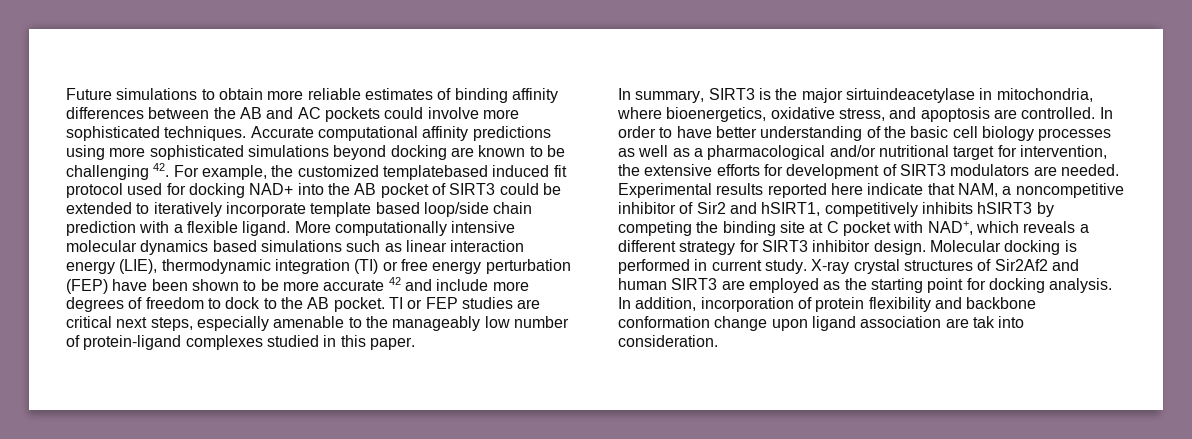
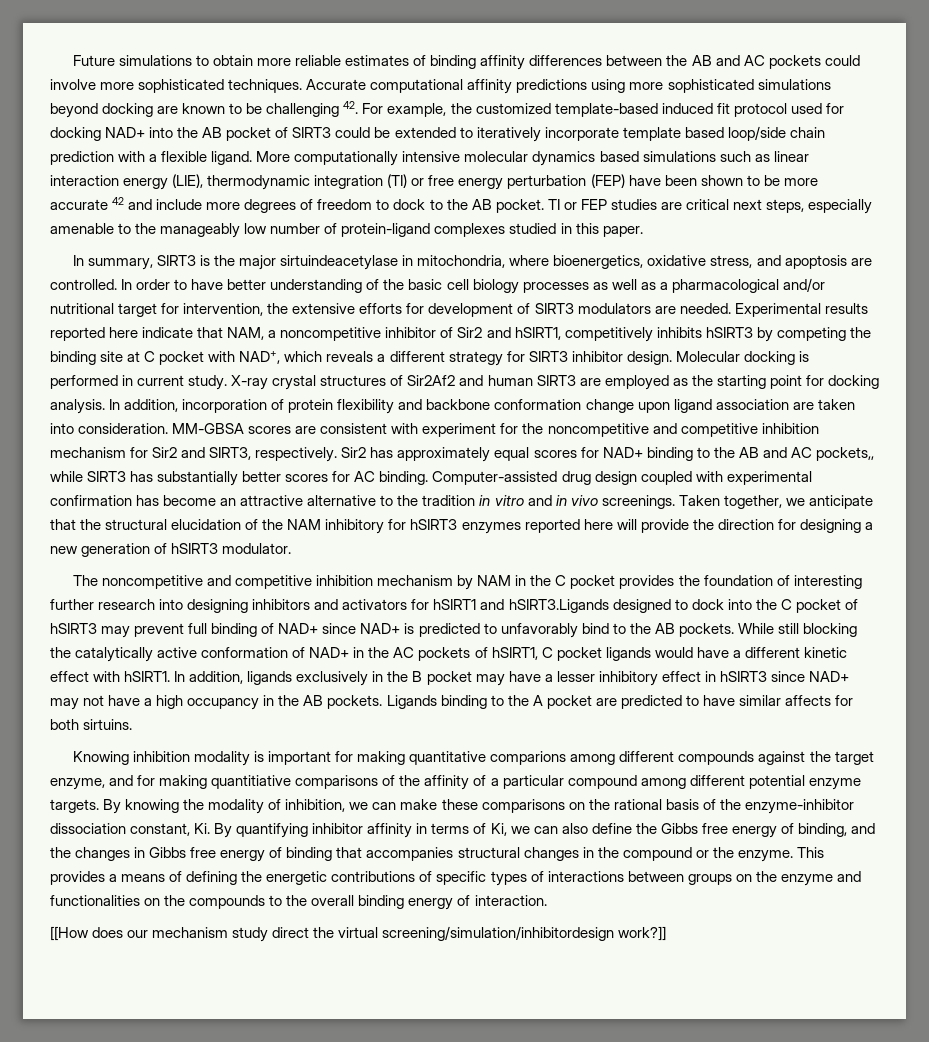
- Accurate computational affinity predictions using more sophisticated simulations beyond docking are known to be challenging 42. For example, the customized templatebased induced fit protocol used for docking NAD+ into the AB pocket of SIRT3 could be extended to iteratively incorporate template based loop/side chain prediction with a flexible ligand.
+ Accurate computational affinity predictions using more sophisticated simulations beyond docking are known to be challenging 42. For example, the customized template-based induced fit protocol used for docking NAD+ into the AB pocket of SIRT3 could be extended to iteratively incorporate template based loop/side chain prediction with a flexible ligand.
- In addition, incorporation of protein flexibility and backbone conformation change upon ligand association are tak into consideration.
+ In addition, incorporation of protein flexibility and backbone conformation change upon ligand association are taken into consideration.
+ MM-GBSA scores are consistent with experiment for the noncompetitive and competitive inhibition mechanism for Sir2 and SIRT3, respectively. Sir2 has approximately equal scores for NAD+ binding to the AB and AC pockets,, while SIRT3 has substantially better scores for AC binding. Computer-assisted drug design coupled with experimental confirmation has become an attractive alternative to the tradition in vitro and in vivo screenings. Taken together, we anticipate that the structural elucidation of the NAM inhibitory for hSIRT3 enzymes reported here will provide the direction for designing a new generation of hSIRT3 modulator.
+ The noncompetitive and competitive inhibition mechanism by NAM in the C pocket provides the foundation of interesting further research into designing inhibitors and activators for hSIRT1 and hSIRT3.Ligands designed to dock into the C pocket of hSIRT3 may prevent full binding of NAD+ since NAD+ is predicted to unfavorably bind to the AB pockets. While still blocking the catalytically active conformation of NAD+ in the AC pockets of hSIRT1, C pocket ligands would have a different kinetic effect with hSIRT1. In addition, ligands exclusively in the B pocket may have a lesser inhibitory effect in hSIRT3 since NAD+ may not have a high occupancy in the AB pockets. Ligands binding to the A pocket are predicted to have similar affects for both sirtuins.
+ Knowing inhibition modality is important for making quantitative comparions among different compounds against the target enzyme, and for making quantitiative comparisons of the affinity of a particular compound among different potential enzyme targets. By knowing the modality of inhibition, we can make these comparisons on the rational basis of the enzyme-inhibitor dissociation constant, Ki. By quantifying inhibitor affinity in terms of Ki, we can also define the Gibbs free energy of binding, and the changes in Gibbs free energy of binding that accompanies structural changes in the compound or the enzyme. This provides a means of defining the energetic contributions of specific types of interactions between groups on the enzyme and functionalities on the compounds to the overall binding energy of interaction.
+ [[How does our mechanism study direct the virtual screening/simulation/inhibitordesign work?]]

